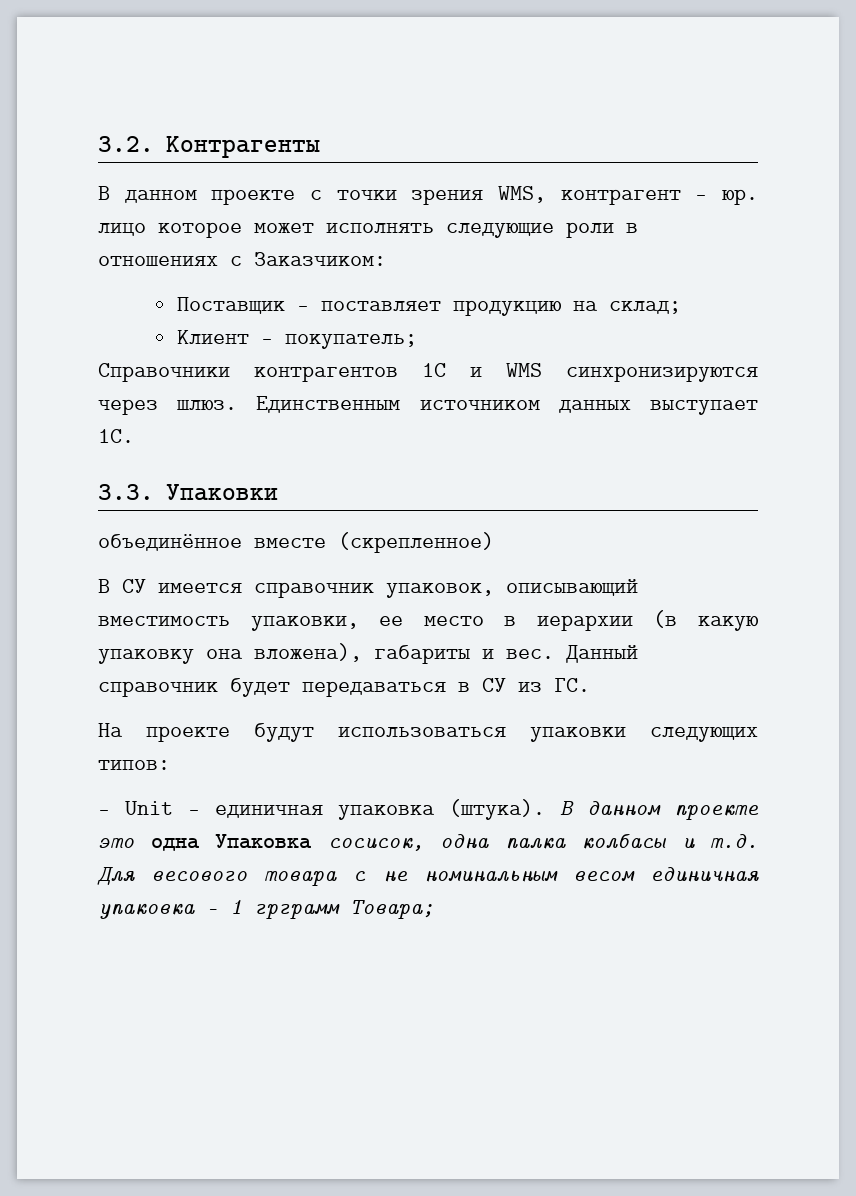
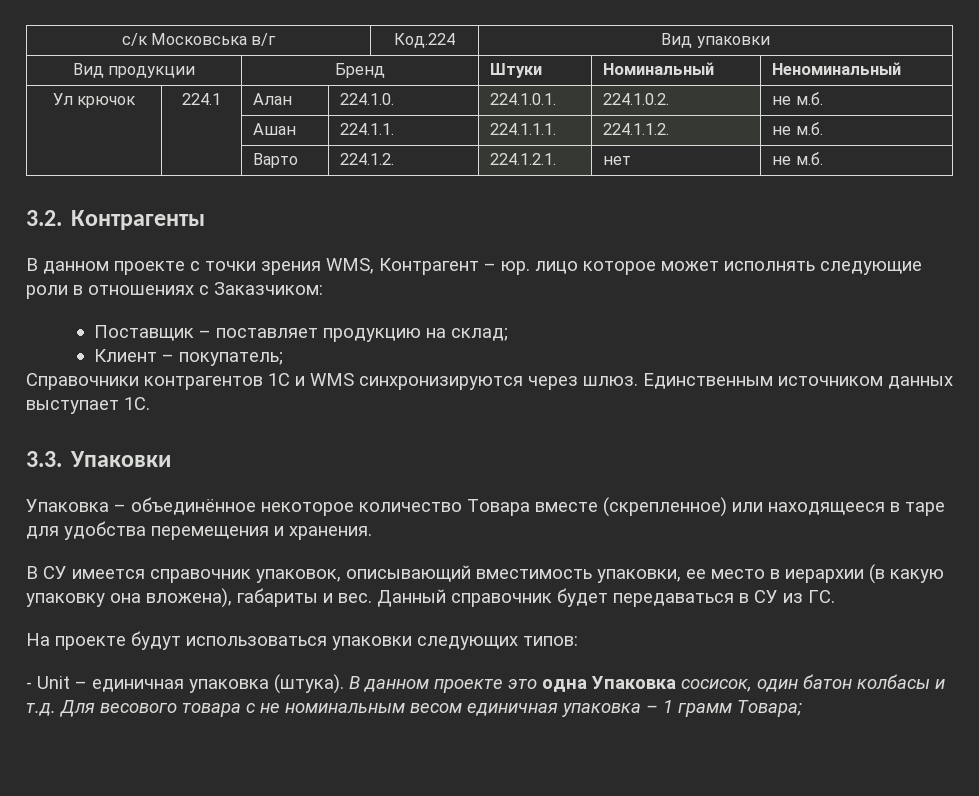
+ с/к Московська в/г | Код.224 | Вид упаковки
+ Вид продукции | Бренд | Штуки | Номинальный | Неноминальный
+ Ул крючок | 224.1 | Алан | 224.1.0. | 224.1.0.1. | 224.1.0.2. | не м.б.
+ | | Ашан | 224.1.1. | 224.1.1.1. | 224.1.1.2. | не м.б.
+ | | Варто | 224.1.2. | 224.1.2.1. | нет | не м.б.
- В данном проекте с точки зрения WMS, контрагент – юр. лицо которое может исполнять следующие роли в отношениях с Заказчиком:
+ В данном проекте с точки зрения WMS, Контрагент – юр. лицо которое может исполнять следующие роли в отношениях с Заказчиком:
- объединённое вместе (скрепленное)
+ Упаковка – объединённое некоторое количество Товара вместе (скрепленное) или находящееся в таре для удобства перемещения и хранения.
- В данном проекте это одна Упаковка сосисок, одна палка колбасы и т.д. Для весового товара с не номинальным весом единичная упаковка – 1 грграмм Товара;
+ В данном проекте это одна Упаковка сосисок, один батон колбасы и т.д. Для весового товара с не номинальным весом единичная упаковка – 1 грамм Товара;

